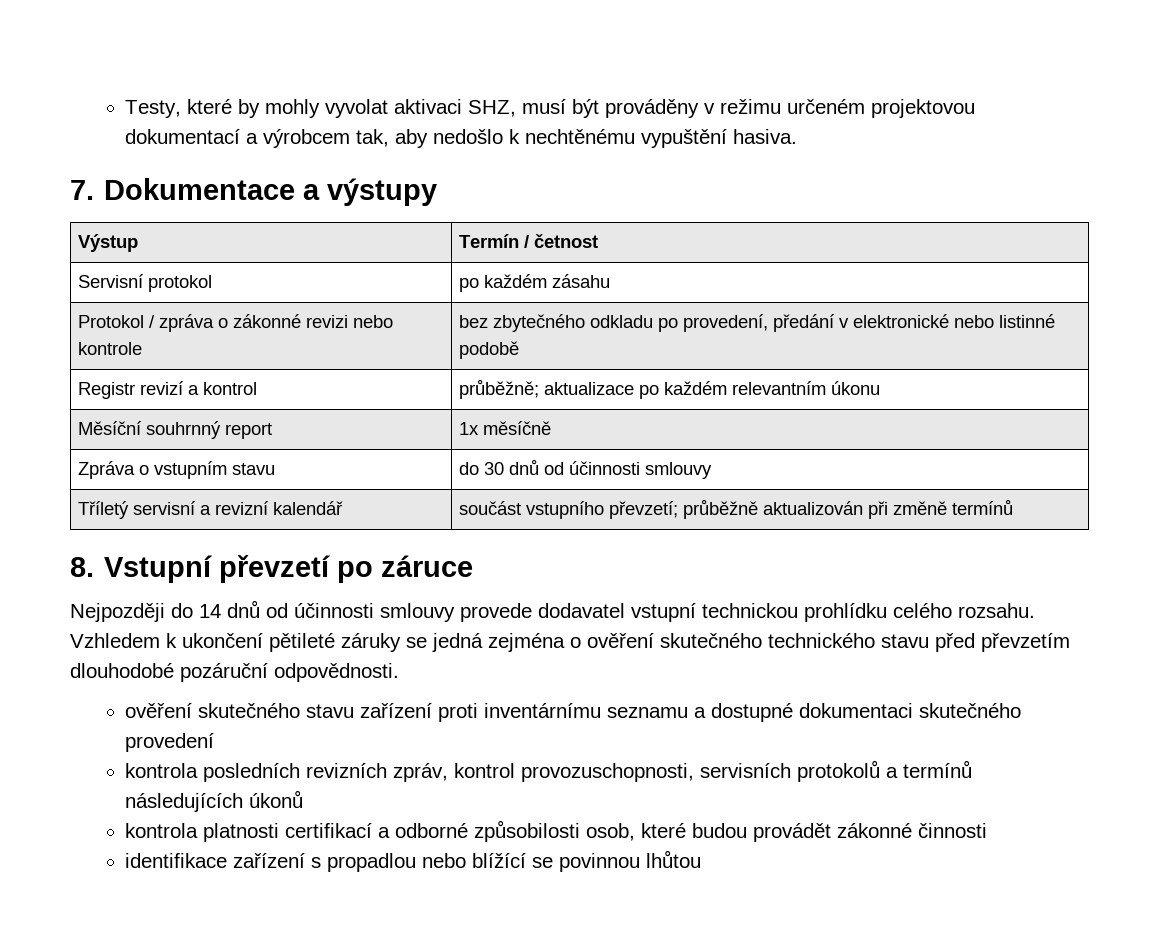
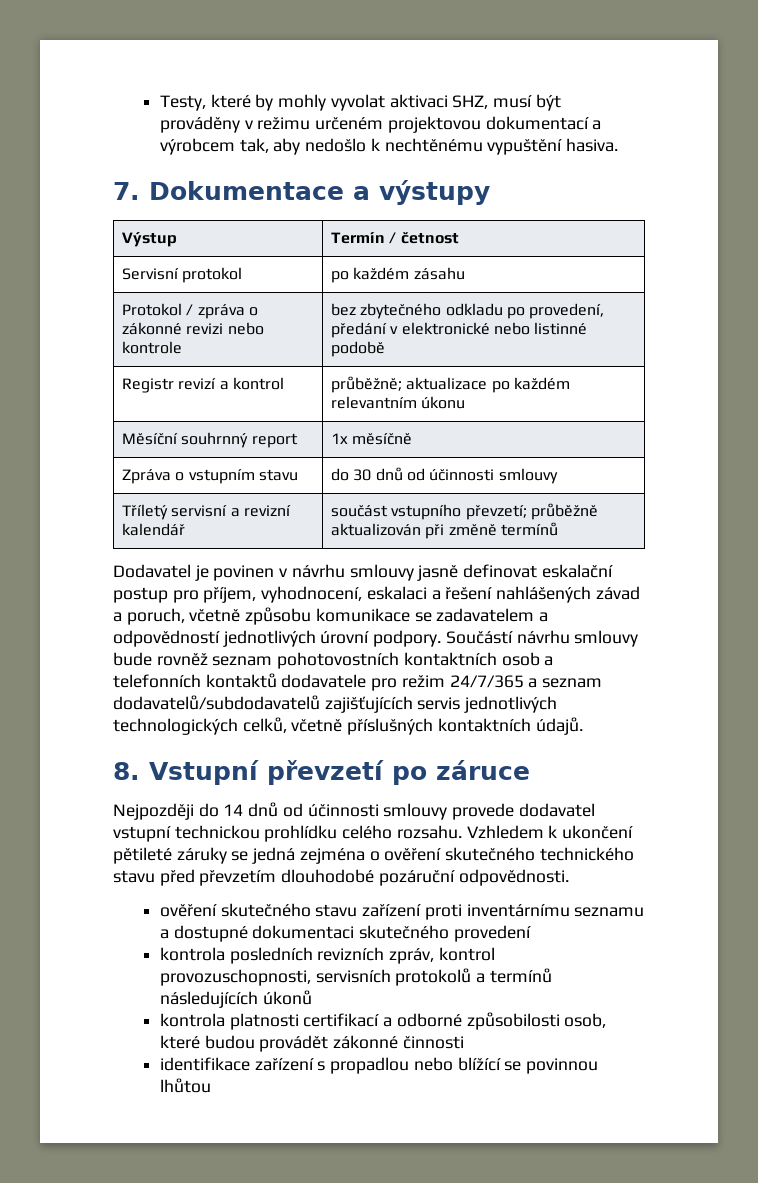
+ Dodavatel je povinen v návrhu smlouvy jasně definovat eskalační postup pro příjem, vyhodnocení, eskalaci a řešení nahlášených závad a poruch, včetně způsobu komunikace se zadavatelem a odpovědností jednotlivých úrovní podpory. Součástí návrhu smlouvy bude rovněž seznam pohotovostních kontaktních osob a telefonních kontaktů dodavatele pro režim 24/7/365 a seznam dodavatelů/subdodavatelů zajišťujících servis jednotlivých technologických celků, včetně příslušných kontaktních údajů.

